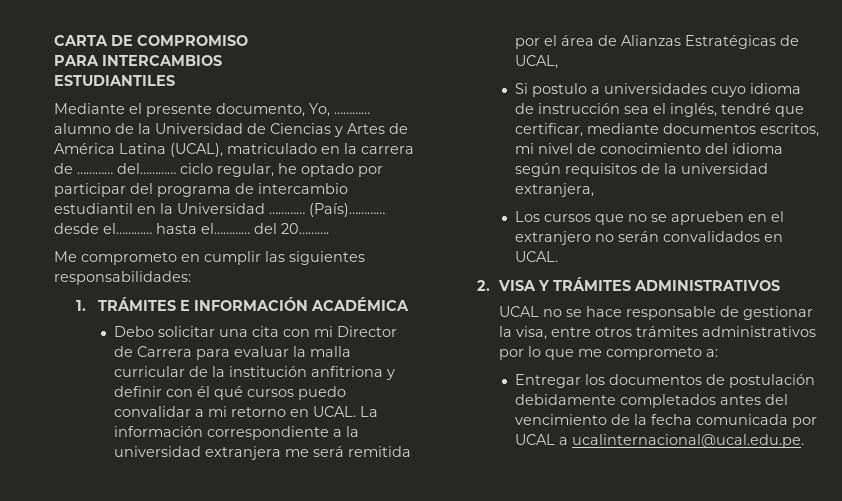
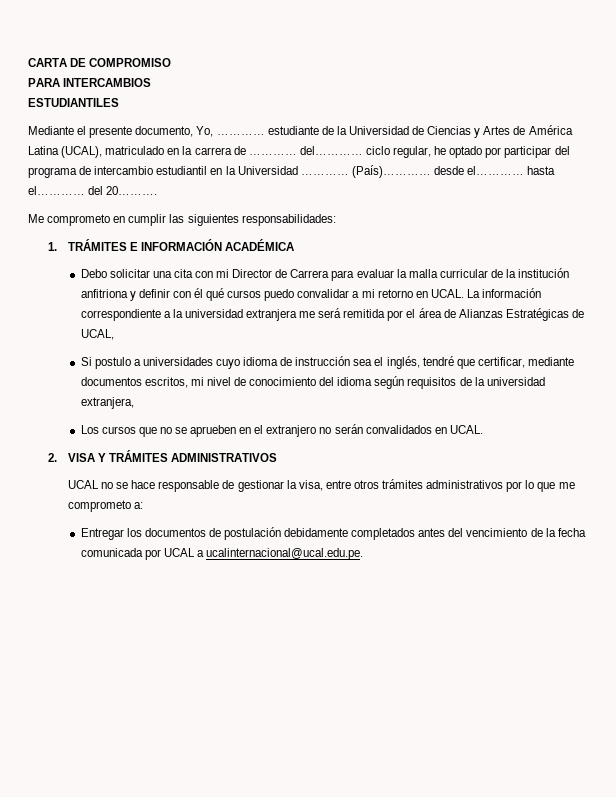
- Mediante el presente documento, Yo, ………… alumno de la Universidad de Ciencias y Artes de América Latina (UCAL), matriculado en la carrera de ………… del………… ciclo regular, he optado por participar del programa de intercambio estudiantil en la Universidad …………
+ Mediante el presente documento, Yo, ………… estudiante de la Universidad de Ciencias y Artes de América Latina (UCAL), matriculado en la carrera de ………… del………… ciclo regular, he optado por participar del programa de intercambio estudiantil en la Universidad …………

